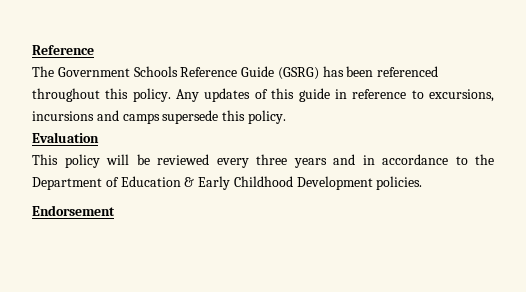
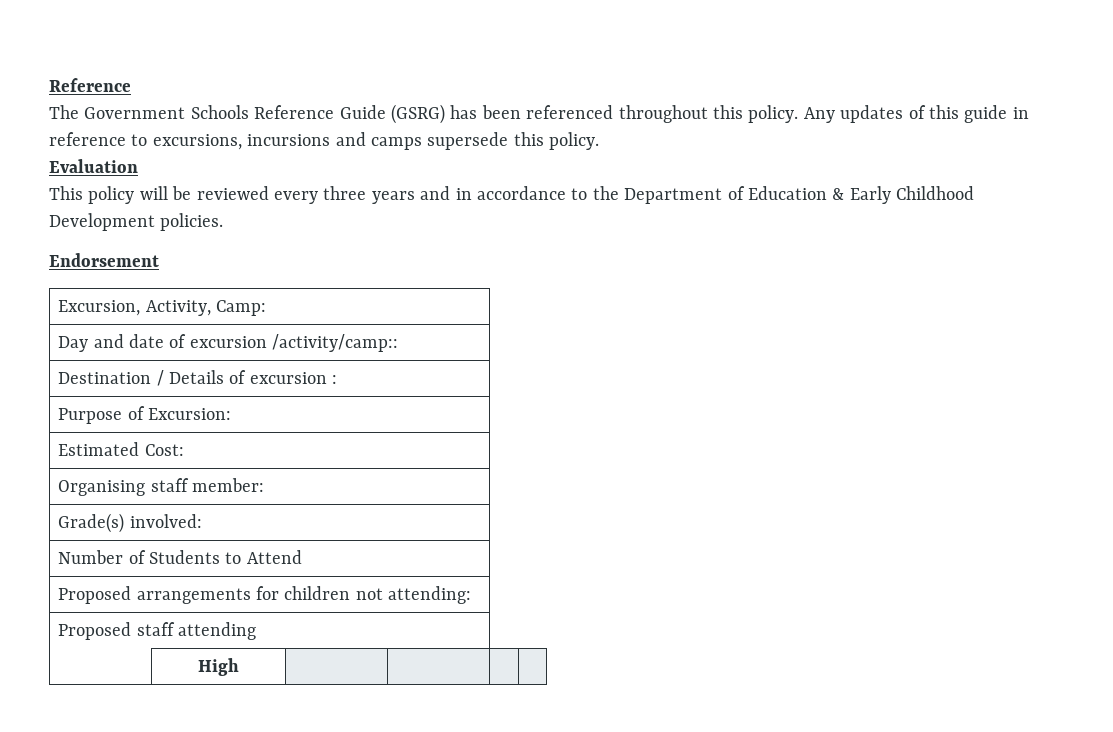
+ Excursion, Activity, Camp:
+ Day and date of excursion /activity/camp::
+ Destination / Details of excursion :
+ Purpose of Excursion:
+ Estimated Cost:
+ Organising staff member:
+ Grade(s) involved:
+ Number of Students to Attend
+ Proposed arrangements for children not attending:
+ Proposed staff attending
+ | High | | | |

